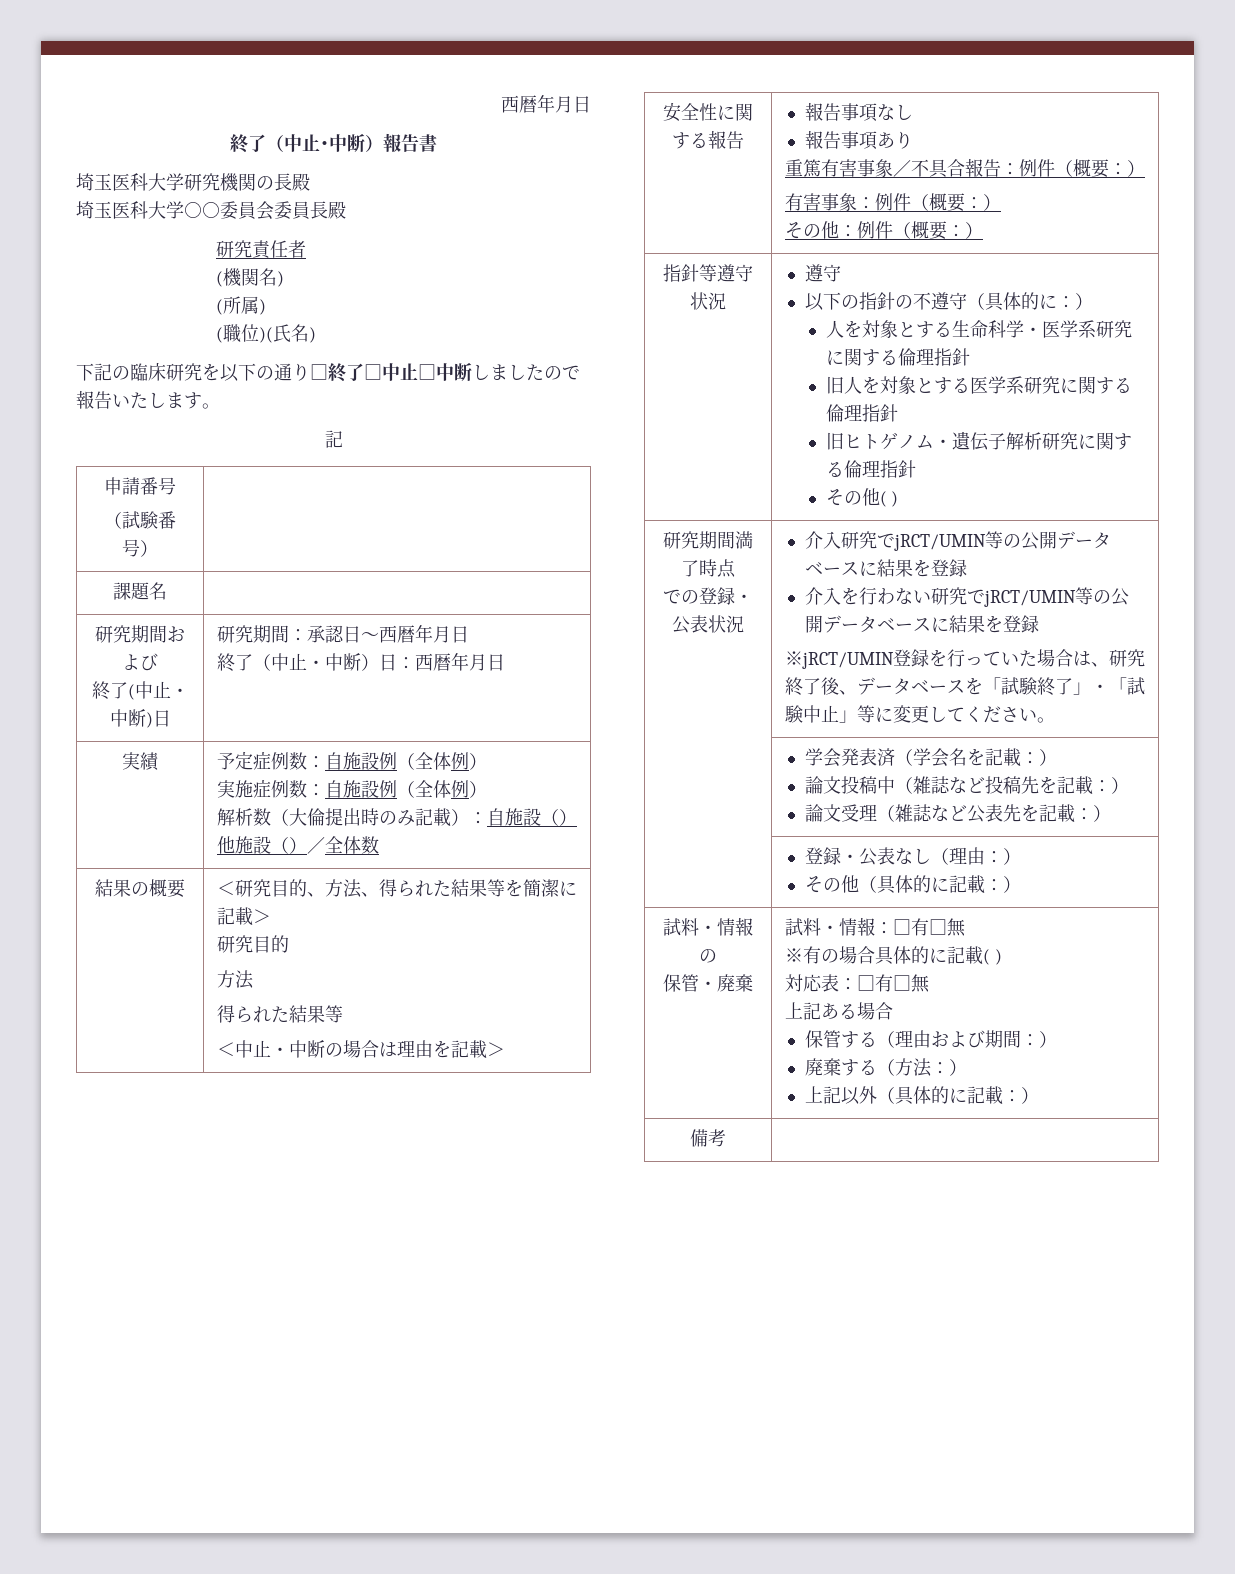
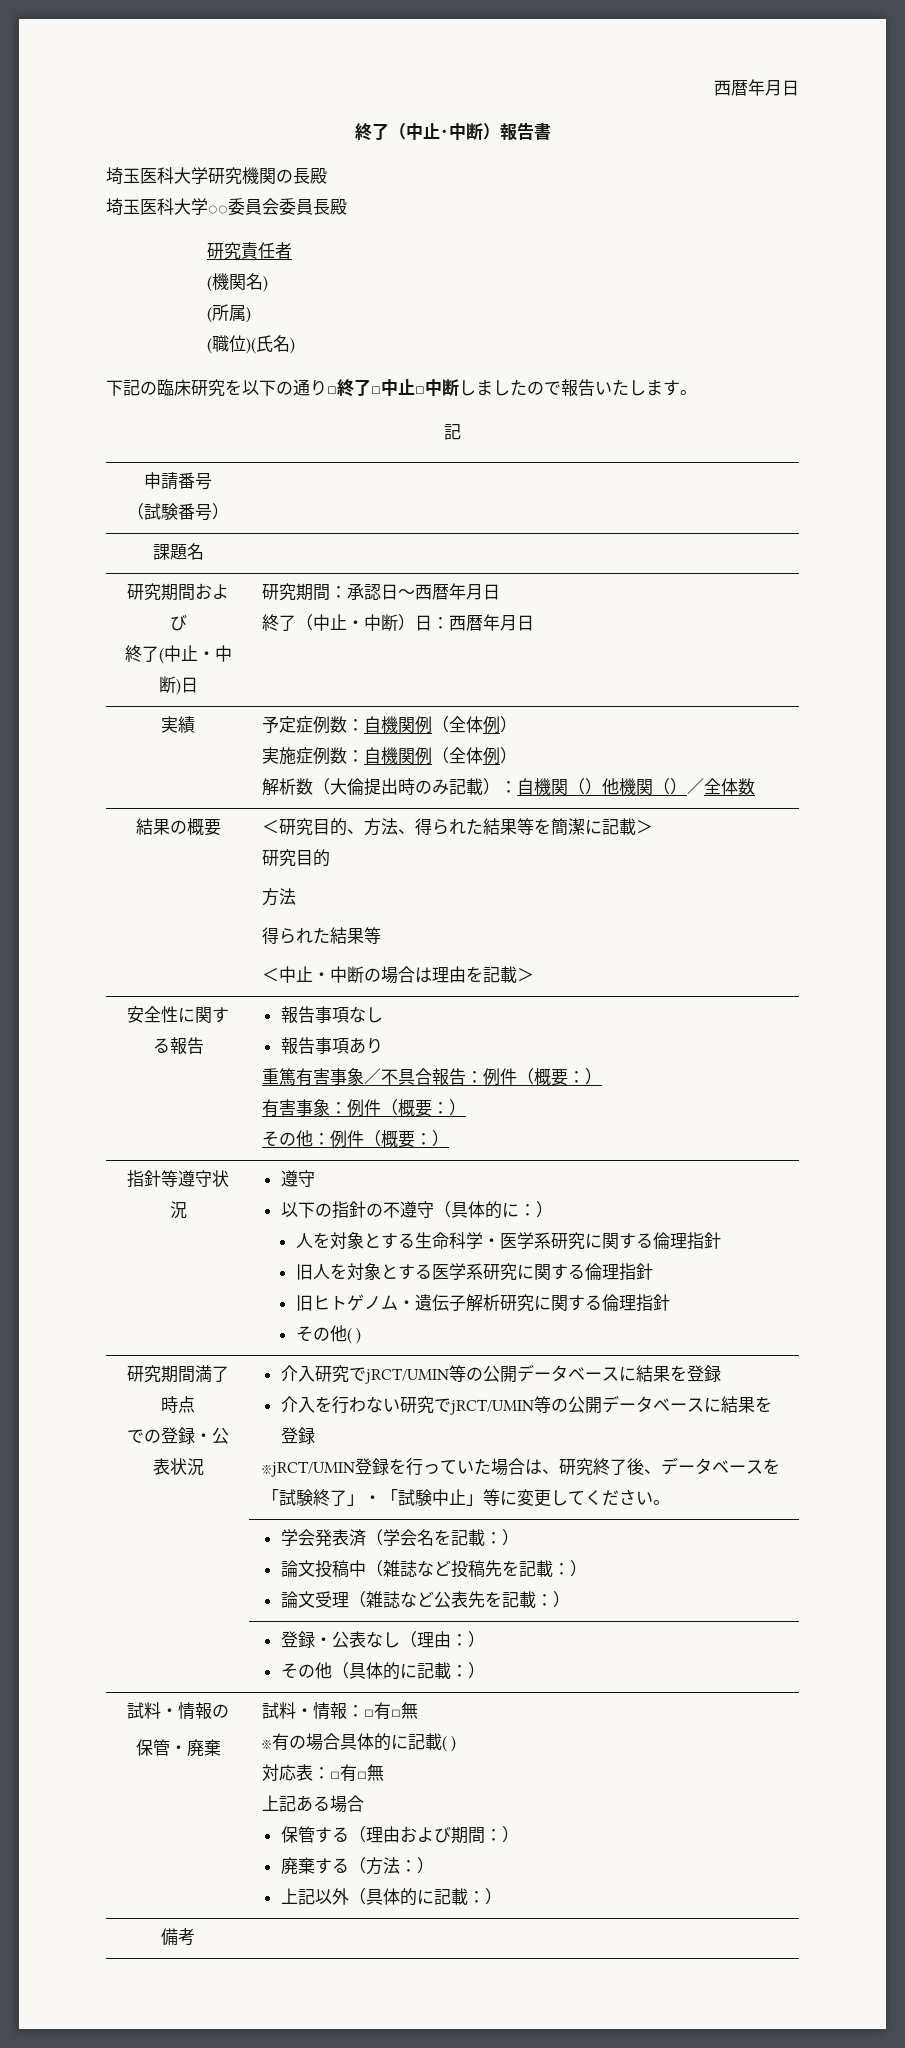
- 実績 | 予定症例数：自施設例（全体例）
- 実施症例数：自施設例（全体例）
- 解析数（大倫提出時のみ記載）：自施設（）他施設（）／全体数
+ 実績 | 予定症例数：自機関例（全体例）
+ 実施症例数：自機関例（全体例）
+ 解析数（大倫提出時のみ記載）：自機関（）他機関（）／全体数

